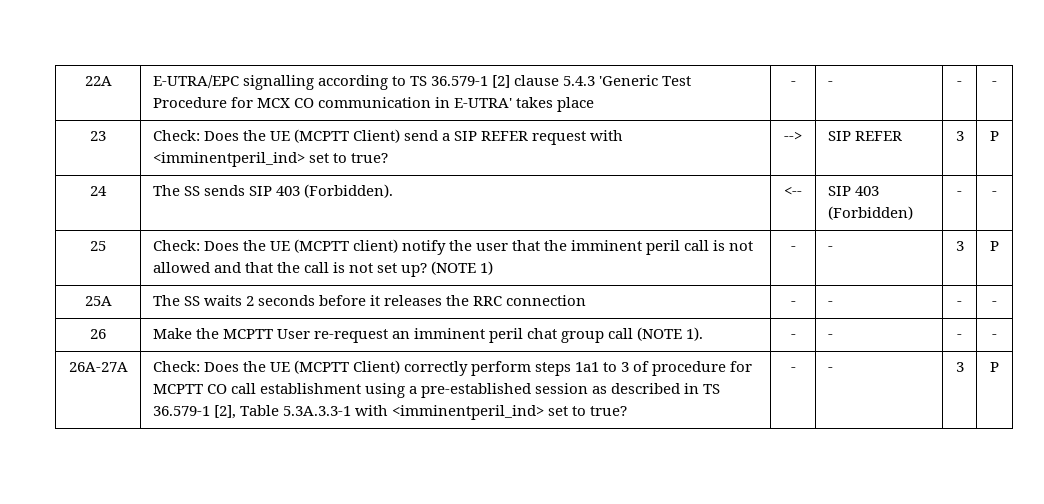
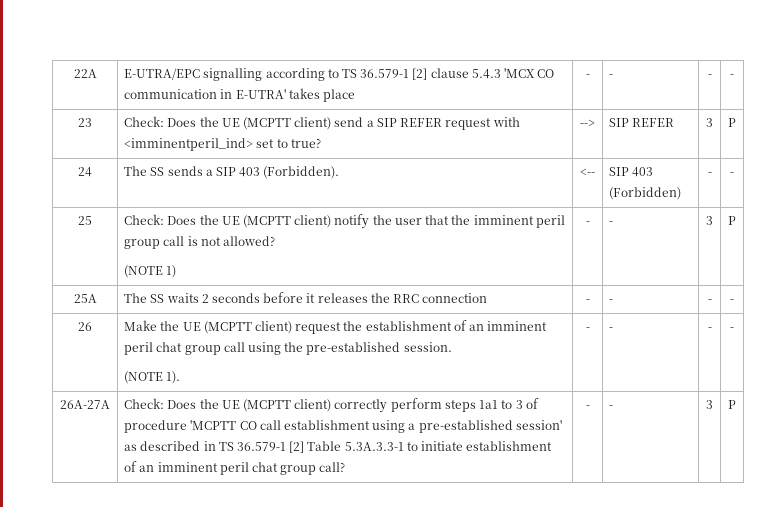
- 22A | E-UTRA/EPC signalling according to TS 36.579-1 [2] clause 5.4.3 'Generic Test Procedure for MCX CO communication in E-UTRA' takes place | - | - | - | -
+ 22A | E-UTRA/EPC signalling according to TS 36.579-1 [2] clause 5.4.3 'MCX CO communication in E-UTRA' takes place | - | - | - | -
- 23 | Check: Does the UE (MCPTT Client) send a SIP REFER request with <imminentperil_ind> set to true? | --> | SIP REFER | 3 | P
+ 23 | Check: Does the UE (MCPTT client) send a SIP REFER request with <imminentperil_ind> set to true? | --> | SIP REFER | 3 | P
- 24 | The SS sends SIP 403 (Forbidden). | <-- | SIP 403 (Forbidden) | - | -
+ 24 | The SS sends a SIP 403 (Forbidden). | <-- | SIP 403 (Forbidden) | - | -
- 25 | Check: Does the UE (MCPTT client) notify the user that the imminent peril call is not allowed and that the call is not set up? (NOTE 1) | - | - | 3 | P
+ 25 | Check: Does the UE (MCPTT client) notify the user that the imminent peril group call is not allowed?
+ (NOTE 1) | - | - | 3 | P
- 26 | Make the MCPTT User re-request an imminent peril chat group call (NOTE 1). | - | - | - | -
+ 26 | Make the UE (MCPTT client) request the establishment of an imminent peril chat group call using the pre-established session.
+ (NOTE 1). | - | - | - | -
- Check: Does the UE (MCPTT Client) correctly perform steps 1a1 to 3 of procedure for MCPTT CO call establishment using a pre-established session as described in TS 36.579-1 [2], Table 5.3A.3.3-1 with <imminentperil_ind> set to true?
+ Check: Does the UE (MCPTT client) correctly perform steps 1a1 to 3 of procedure 'MCPTT CO call establishment using a pre-established session' as described in TS 36.579-1 [2] Table 5.3A.3.3-1 to initiate establishment of an imminent peril chat group call?

